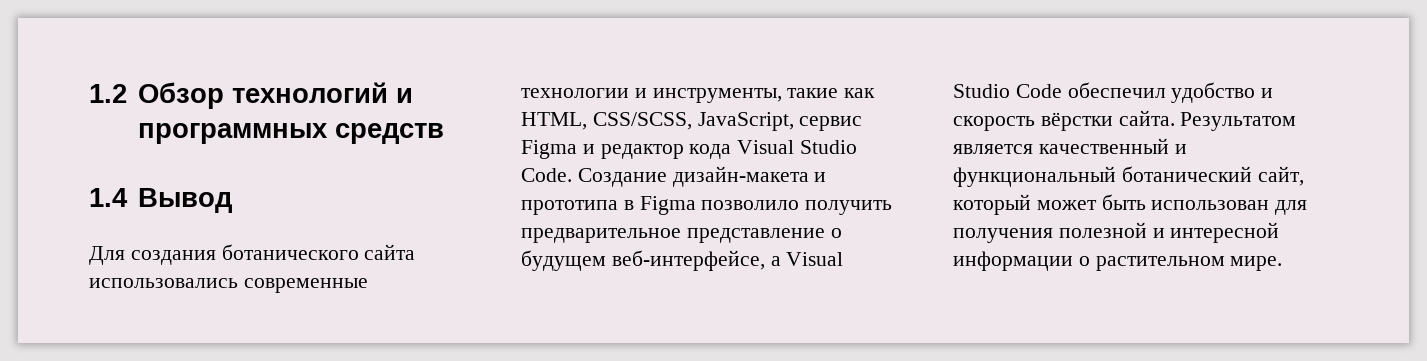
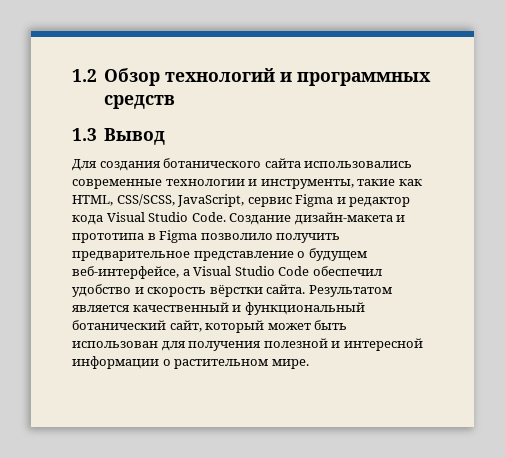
- 1.4 Вывод
+ 1.3 Вывод

